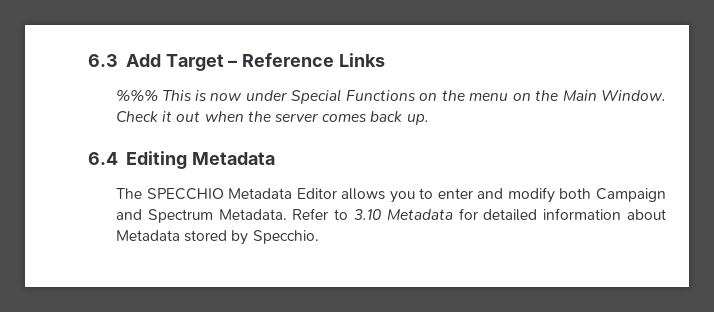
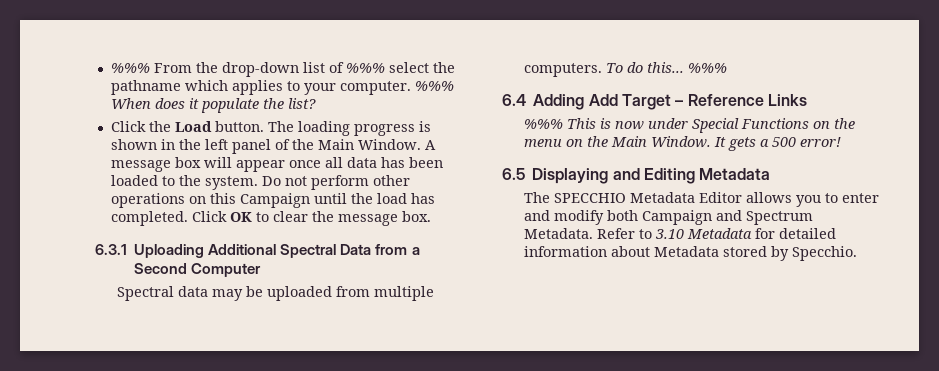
- 6.3 Add Target – Reference Links
+ %%% From the drop-down list of %%% select the pathname which applies to your computer. %%% When does it populate the list?
+ Click the Load button. The loading progress is shown in the left panel of the Main Window. A message box will appear once all data has been loaded to the system. Do not perform other operations on this Campaign until the load has completed. Click OK to clear the message box.
+ 6.3.1 Uploading Additional Spectral Data from a Second Computer
+ Spectral data may be uploaded from multiple computers. To do this... %%%
+ 6.4 Adding Add Target – Reference Links
- Check it out when the server comes back up.
- 6.4 Editing Metadata
+ It gets a 500 error!
+ 6.5 Displaying and Editing Metadata

